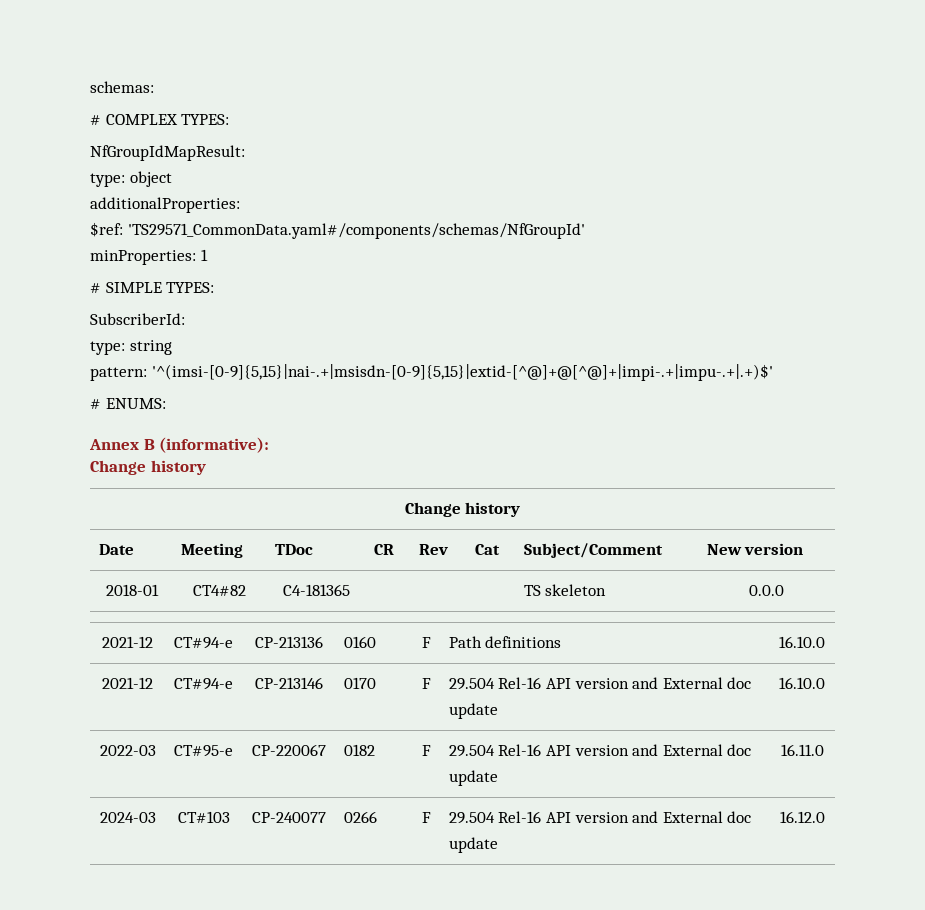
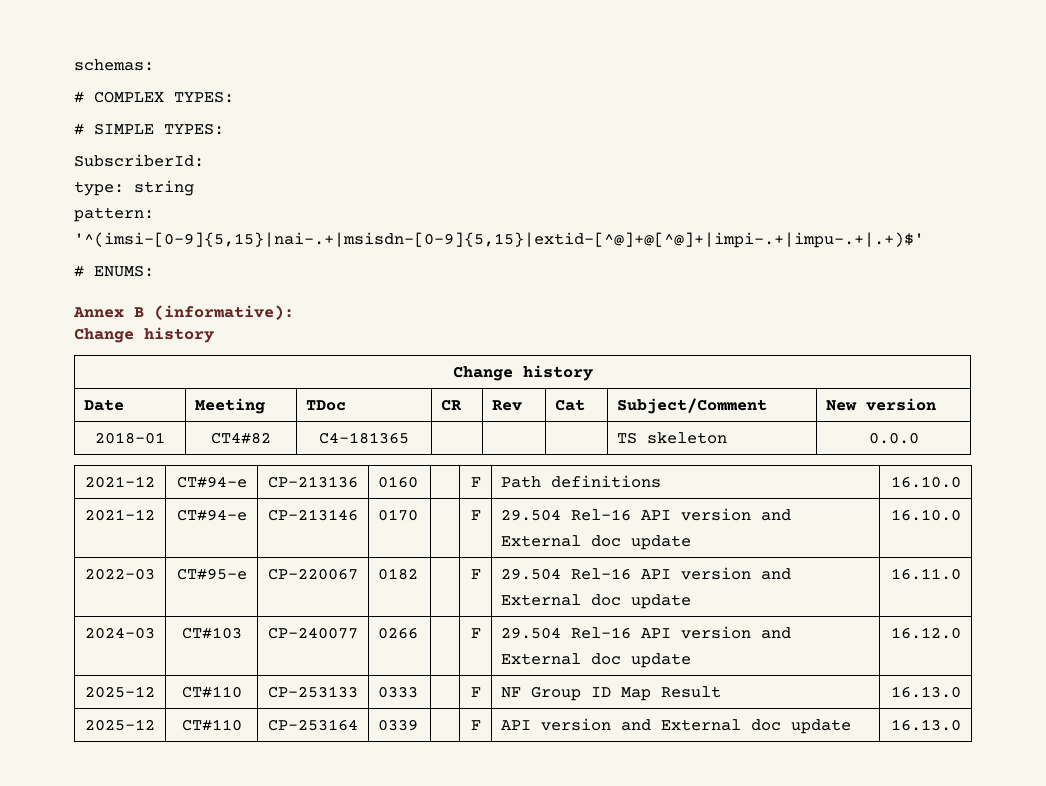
- NfGroupIdMapResult:
- type: object
- additionalProperties:
- $ref: 'TS29571_CommonData.yaml#/components/schemas/NfGroupId'
- minProperties: 1
+ 2025-12 | CT#110 | CP-253133 | 0333 | | F | NF Group ID Map Result | 16.13.0
+ 2025-12 | CT#110 | CP-253164 | 0339 | | F | API version and External doc update | 16.13.0

